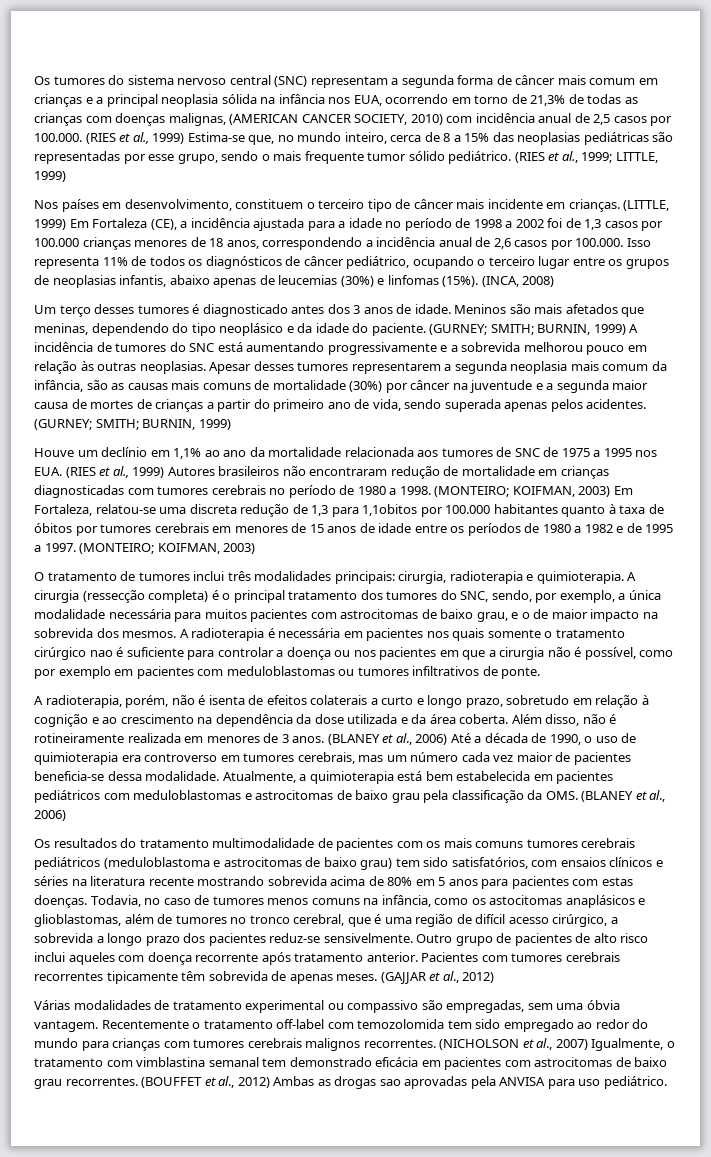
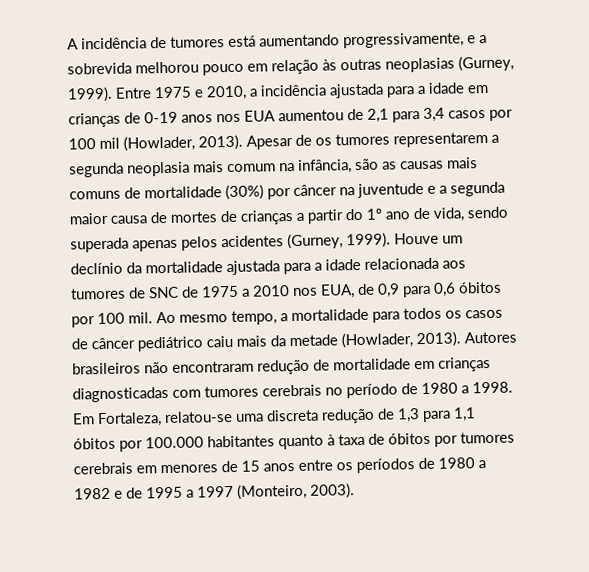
- Os tumores do sistema nervoso central (SNC) representam a segunda forma de câncer mais comum em crianças e a principal neoplasia sólida na infância nos EUA, ocorrendo em torno de 21,3% de todas as crianças com doenças malignas, (AMERICAN CANCER SOCIETY, 2010) com incidência anual de 2,5 casos por 100.000. (RIES et al., 1999) Estima-se que, no mundo inteiro, cerca de 8 a 15% das neoplasias pediátricas são representadas por esse grupo, sendo o mais frequente tumor sólido pediátrico. (RIES et al., 1999; LITTLE, 1999)
- Nos países em desenvolvimento, constituem o terceiro tipo de câncer mais incidente em crianças. (LITTLE, 1999) Em Fortaleza (CE), a incidência ajustada para a idade no período de 1998 a 2002 foi de 1,3 casos por 100.000 crianças menores de 18 anos, correspondendo a incidência anual de 2,6 casos por 100.000. Isso representa 11% de todos os diagnósticos de câncer pediátrico, ocupando o terceiro lugar entre os grupos de neoplasias infantis, abaixo apenas de leucemias (30%) e linfomas (15%). (INCA, 2008)
- Um terço desses tumores é diagnosticado antes dos 3 anos de idade. Meninos são mais afetados que meninas, dependendo do tipo neoplásico e da idade do paciente. (GURNEY; SMITH; BURNIN, 1999) A incidência de tumores do SNC está aumentando progressivamente e a sobrevida melhorou pouco em relação às outras neoplasias. Apesar desses tumores representarem a segunda neoplasia mais comum da infância, são as causas mais comuns de mortalidade (30%) por câncer na juventude e a segunda maior causa de mortes de crianças a partir do primeiro ano de vida, sendo superada apenas pelos acidentes. (GURNEY; SMITH; BURNIN, 1999)
- Houve um declínio em 1,1% ao ano da mortalidade relacionada aos tumores de SNC de 1975 a 1995 nos EUA. (RIES et al., 1999) Autores brasileiros não encontraram redução de mortalidade em crianças diagnosticadas com tumores cerebrais no período de 1980 a 1998.
+ A incidência de tumores está aumentando progressivamente, e a sobrevida melhorou pouco em relação às outras neoplasias (Gurney, 1999). Entre 1975 e 2010, a incidência ajustada para a idade em crianças de 0-19 anos nos EUA aumentou de 2,1 para 3,4 casos por 100 mil (Howlader, 2013). Apesar de os tumores representarem a segunda neoplasia mais comum na infância, são as causas mais comuns de mortalidade (30%) por câncer na juventude e a segunda maior causa de mortes de crianças a partir do 1º ano de vida, sendo superada apenas pelos acidentes (Gurney, 1999). Houve um declínio da mortalidade ajustada para a idade relacionada aos tumores de SNC de 1975 a 2010 nos EUA, de 0,9 para 0,6 óbitos por 100 mil. Ao mesmo tempo, a mortalidade para todos os casos de câncer pediátrico caiu mais da metade (Howlader, 2013). Autores brasileiros não encontraram redução de mortalidade em crianças diagnosticadas com tumores cerebrais no período de 1980 a 1998.
- (MONTEIRO; KOIFMAN, 2003) Em Fortaleza, relatou-se uma discreta redução de 1,3 para 1,1obitos por 100.000 habitantes quanto à taxa de óbitos por tumores cerebrais em menores de 15 anos de idade entre os períodos de 1980 a 1982 e de 1995 a 1997. (MONTEIRO; KOIFMAN, 2003)
- O tratamento de tumores inclui três modalidades principais: cirurgia, radioterapia e quimioterapia. A cirurgia (ressecção completa) é o principal tratamento dos tumores do SNC, sendo, por exemplo, a única modalidade necessária para muitos pacientes com astrocitomas de baixo grau, e o de maior impacto na sobrevida dos mesmos. A radioterapia é necessária em pacientes nos quais somente o tratamento cirúrgico nao é suficiente para controlar a doença ou nos pacientes em que a cirurgia não é possível, como por exemplo em pacientes com meduloblastomas ou tumores infiltrativos de ponte.
- A radioterapia, porém, não é isenta de efeitos colaterais a curto e longo prazo, sobretudo em relação à cognição e ao crescimento na dependência da dose utilizada e da área coberta. Além disso, não é rotineiramente realizada em menores de 3 anos. (BLANEY et al., 2006) Até a década de 1990, o uso de quimioterapia era controverso em tumores cerebrais, mas um número cada vez maior de pacientes beneficia-se dessa modalidade. Atualmente, a quimioterapia está bem estabelecida em pacientes pediátricos com meduloblastomas e astrocitomas de baixo grau pela classificação da OMS. (BLANEY et al., 2006)
- Os resultados do tratamento multimodalidade de pacientes com os mais comuns tumores cerebrais pediátricos (meduloblastoma e astrocitomas de baixo grau) tem sido satisfatórios, com ensaios clínicos e séries na literatura recente mostrando sobrevida acima de 80% em 5 anos para pacientes com estas doenças. Todavia, no caso de tumores menos comuns na infância, como os astocitomas anaplásicos e glioblastomas, além de tumores no tronco cerebral, que é uma região de difícil acesso cirúrgico, a sobrevida a longo prazo dos pacientes reduz-se sensivelmente. Outro grupo de pacientes de alto risco inclui aqueles com doença recorrente após tratamento anterior. Pacientes com tumores cerebrais recorrentes tipicamente têm sobrevida de apenas meses. (GAJJAR et al., 2012)
- Várias modalidades de tratamento experimental ou compassivo são empregadas, sem uma óbvia vantagem. Recentemente o tratamento off-label com temozolomida tem sido empregado ao redor do mundo para crianças com tumores cerebrais malignos recorrentes. (NICHOLSON et al., 2007) Igualmente, o tratamento com vimblastina semanal tem demonstrado eficácia em pacientes com astrocitomas de baixo grau recorrentes. (BOUFFET et al., 2012) Ambas as drogas sao aprovadas pela ANVISA para uso pediátrico.
+ Em Fortaleza, relatou-se uma discreta redução de 1,3 para 1,1 óbitos por 100.000 habitantes quanto à taxa de óbitos por tumores cerebrais em menores de 15 anos entre os períodos de 1980 a 1982 e de 1995 a 1997 (Monteiro, 2003).

